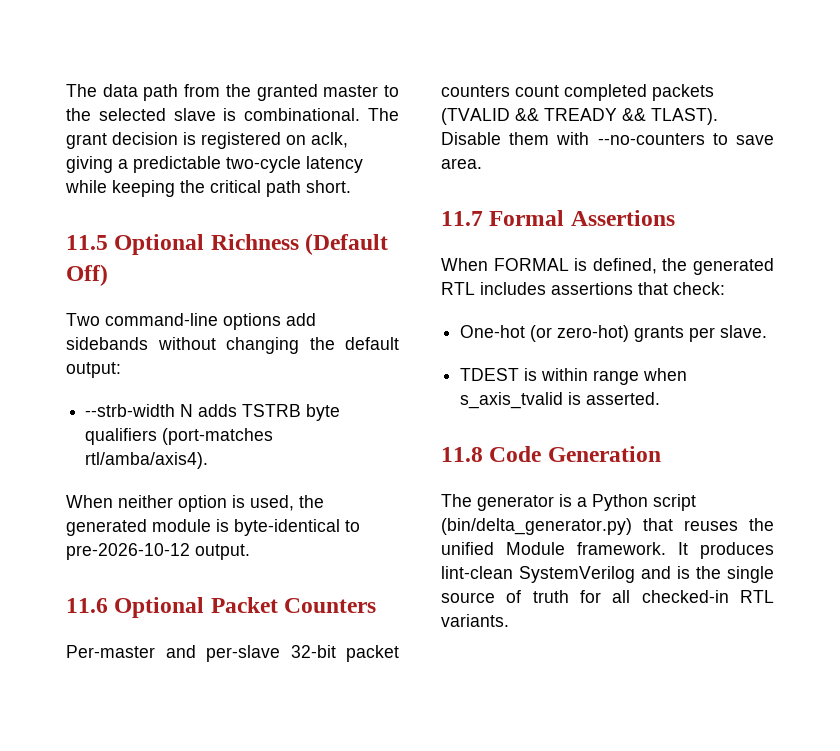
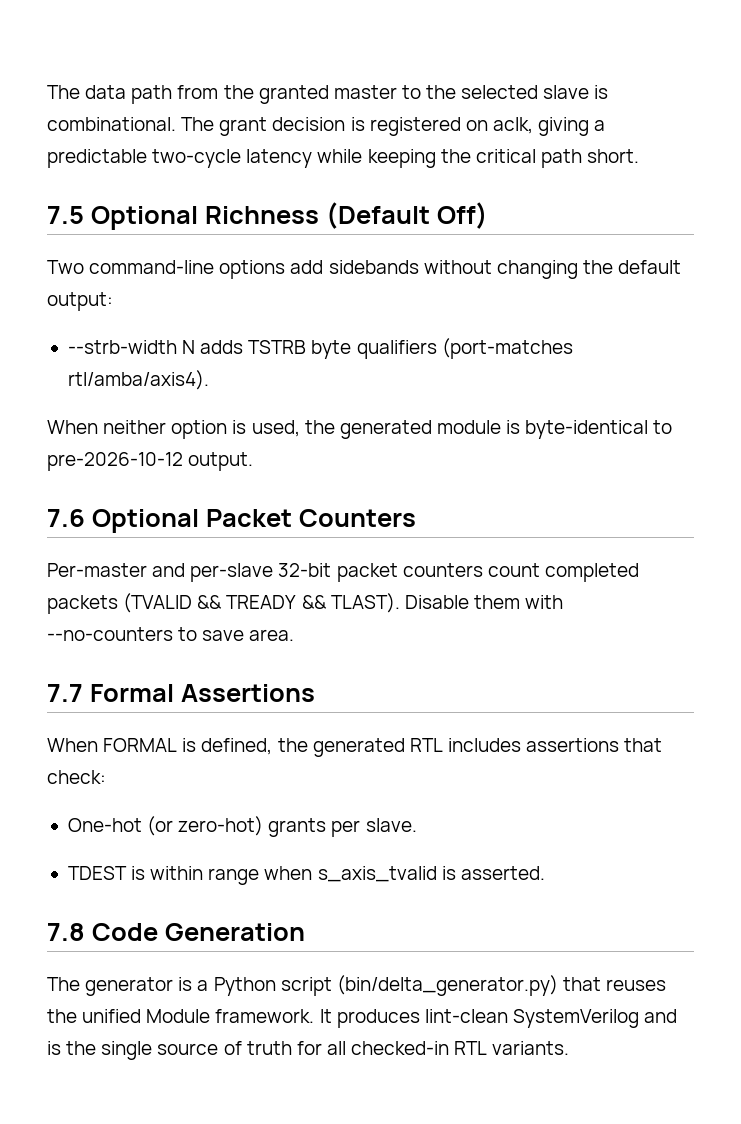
- 11.5 Optional Richness (Default Off)
+ 7.5 Optional Richness (Default Off)
- 11.6 Optional Packet Counters
+ 7.6 Optional Packet Counters
- 11.7 Formal Assertions
+ 7.7 Formal Assertions
- 11.8 Code Generation
+ 7.8 Code Generation

